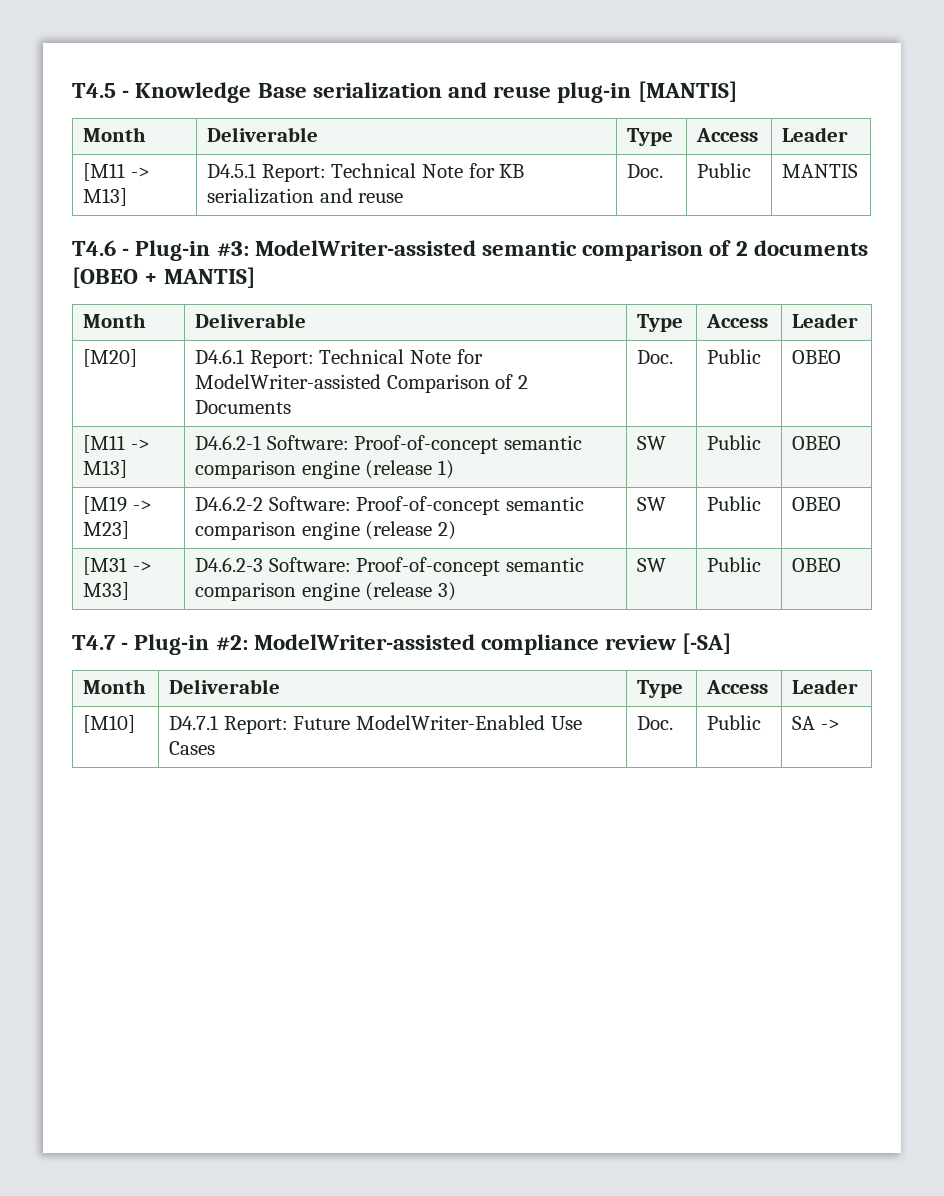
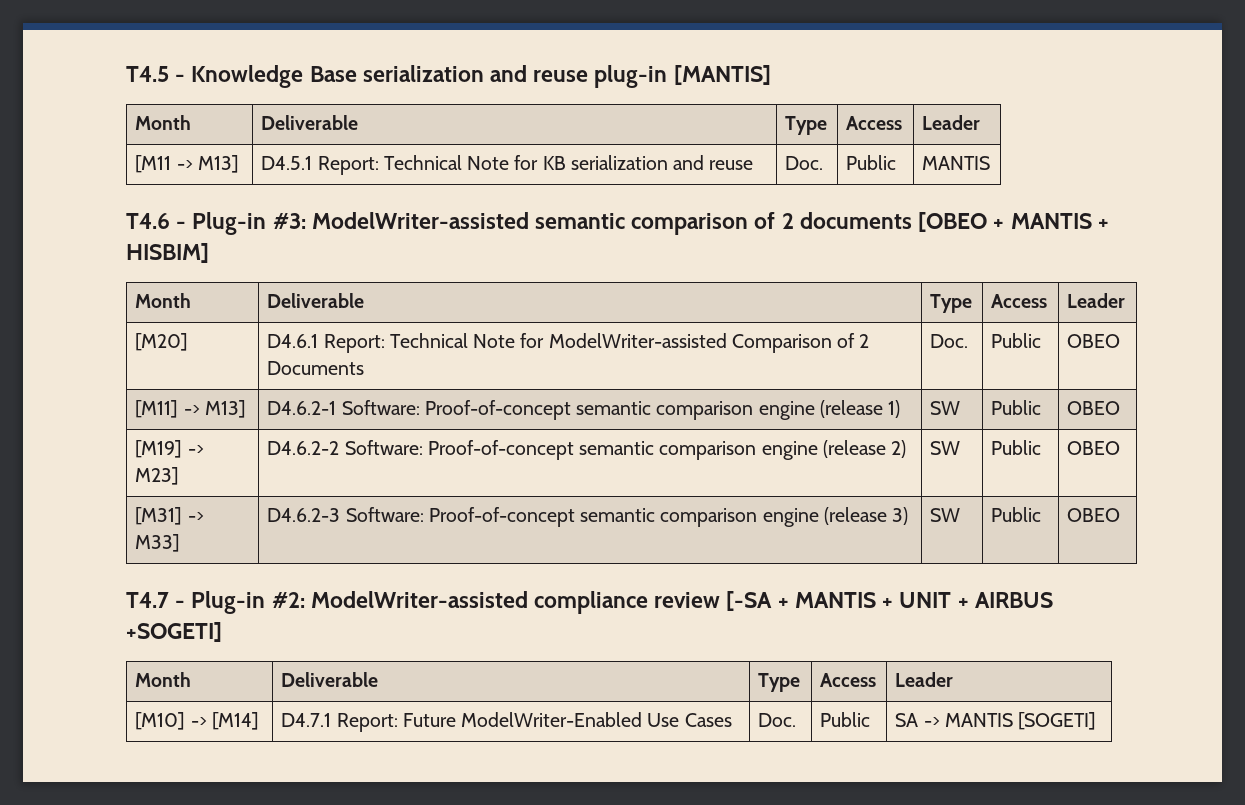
- T4.6 - Plug-in #3: ModelWriter-assisted semantic comparison of 2 documents [OBEO + MANTIS]
+ T4.6 - Plug-in #3: ModelWriter-assisted semantic comparison of 2 documents [OBEO + MANTIS + HISBIM]
- [M11 -> M13] | D4.6.2-1 Software: Proof-of-concept semantic comparison engine (release 1) | SW | Public | OBEO
+ [M11] -> M13] | D4.6.2-1 Software: Proof-of-concept semantic comparison engine (release 1) | SW | Public | OBEO
- [M19 -> M23] | D4.6.2-2 Software: Proof-of-concept semantic comparison engine (release 2) | SW | Public | OBEO
+ [M19] -> M23] | D4.6.2-2 Software: Proof-of-concept semantic comparison engine (release 2) | SW | Public | OBEO
- [M31 -> M33] | D4.6.2-3 Software: Proof-of-concept semantic comparison engine (release 3) | SW | Public | OBEO
+ [M31] -> M33] | D4.6.2-3 Software: Proof-of-concept semantic comparison engine (release 3) | SW | Public | OBEO
- T4.7 - Plug-in #2: ModelWriter-assisted compliance review [-SA]
+ T4.7 - Plug-in #2: ModelWriter-assisted compliance review [-SA + MANTIS + UNIT + AIRBUS +SOGETI]
- [M10] | D4.7.1 Report: Future ModelWriter-Enabled Use Cases | Doc. | Public | SA ->
+ [M10] -> [M14] | D4.7.1 Report: Future ModelWriter-Enabled Use Cases | Doc. | Public | SA -> MANTIS [SOGETI]

